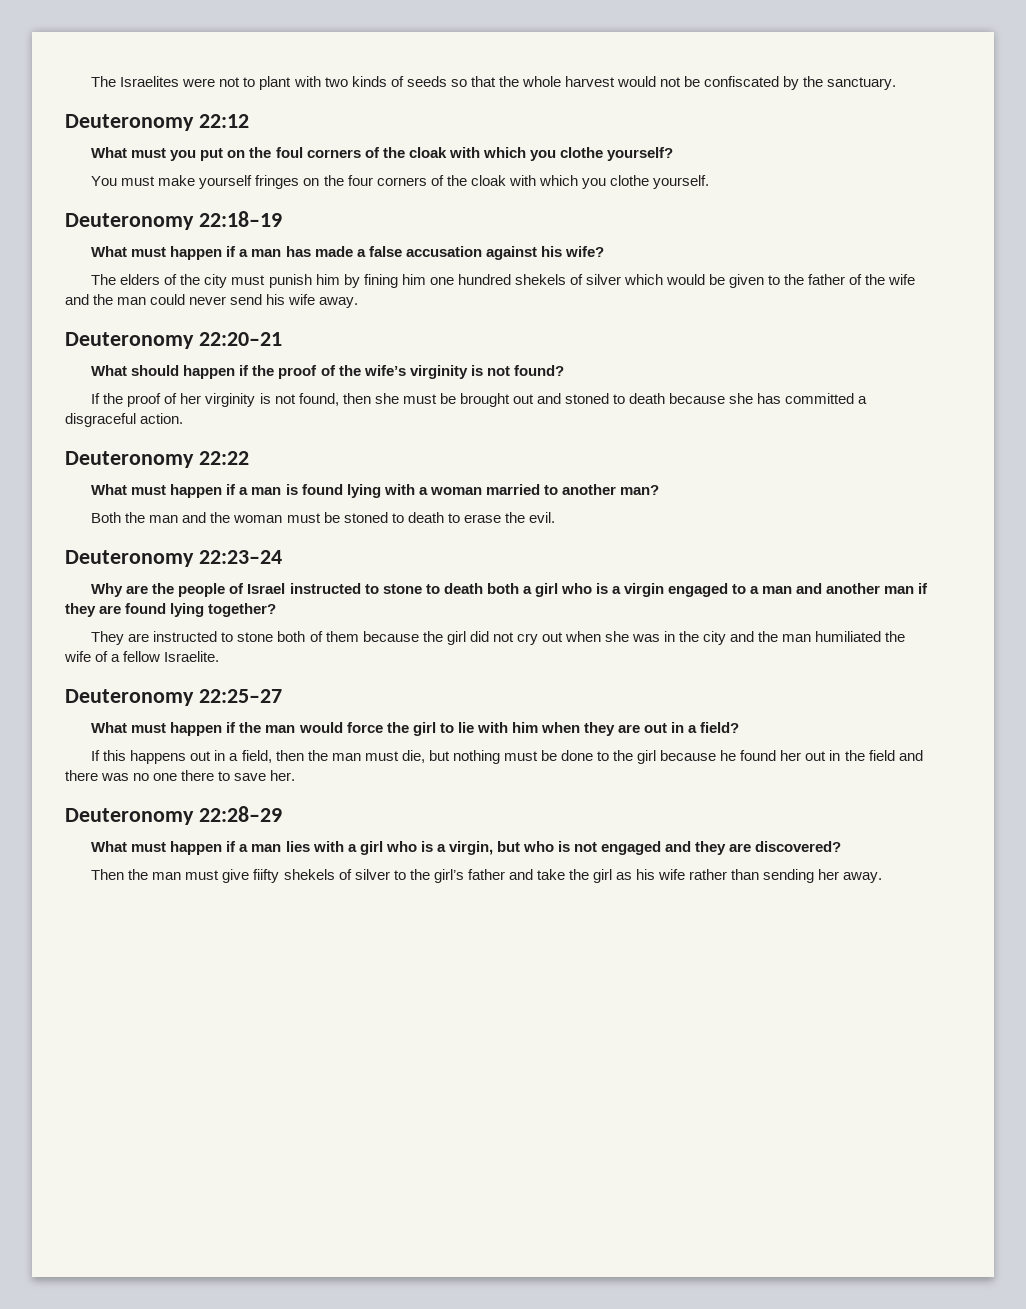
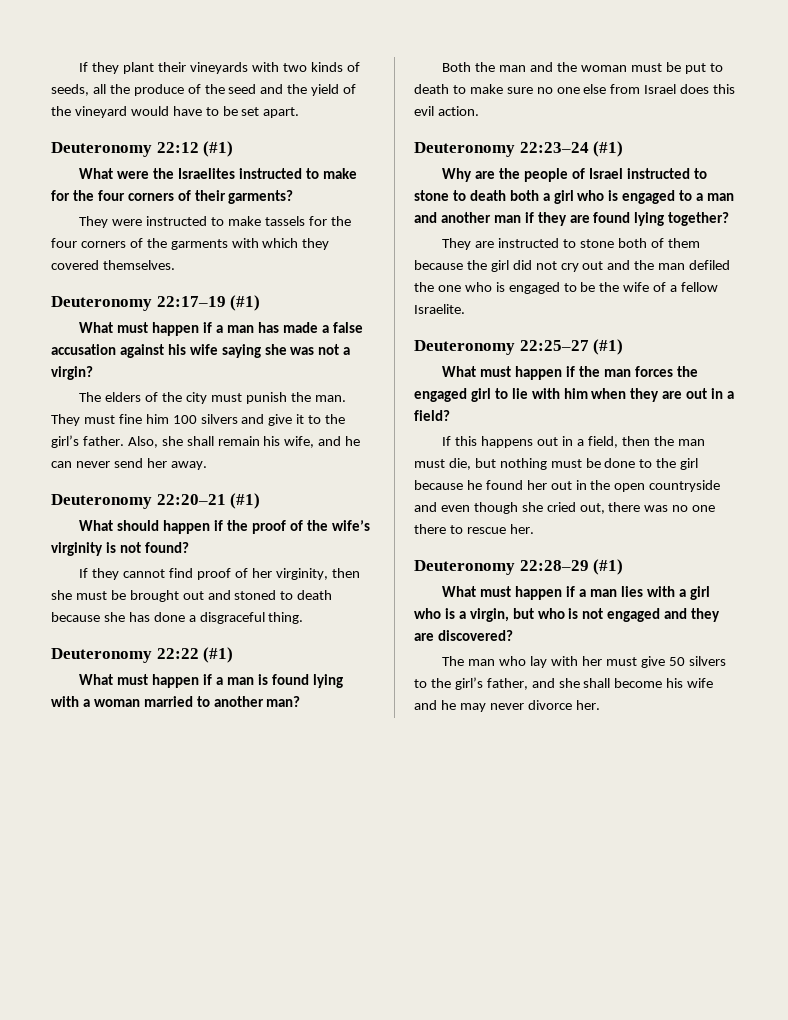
- The Israelites were not to plant with two kinds of seeds so that the whole harvest would not be confiscated by the sanctuary.
+ If they plant their vineyards with two kinds of seeds, all the produce of the seed and the yield of the vineyard would have to be set apart.
- Deuteronomy 22:12
- What must you put on the foul corners of the cloak with which you clothe yourself?
- You must make yourself fringes on the four corners of the cloak with which you clothe yourself.
- Deuteronomy 22:18–19
+ Deuteronomy 22:12 (#1)
+ What were the Israelites instructed to make for the four corners of their garments?
+ They were instructed to make tassels for the four corners of the garments with which they covered themselves.
+ Deuteronomy 22:17–19 (#1)
- What must happen if a man has made a false accusation against his wife?
+ What must happen if a man has made a false accusation against his wife saying she was not a virgin?
- The elders of the city must punish him by fining him one hundred shekels of silver which would be given to the father of the wife and the man could never send his wife away.
+ The elders of the city must punish the man. They must fine him 100 silvers and give it to the girl’s father. Also, she shall remain his wife, and he can never send her away.
- Deuteronomy 22:20–21
+ Deuteronomy 22:20–21 (#1)
- If the proof of her virginity is not found, then she must be brought out and stoned to death because she has committed a disgraceful action.
+ If they cannot find proof of her virginity, then she must be brought out and stoned to death because she has done a disgraceful thing.
- Deuteronomy 22:22
+ Deuteronomy 22:22 (#1)
- Both the man and the woman must be stoned to death to erase the evil.
+ Both the man and the woman must be put to death to make sure no one else from Israel does this evil action.
- Deuteronomy 22:23–24
+ Deuteronomy 22:23–24 (#1)
- Why are the people of Israel instructed to stone to death both a girl who is a virgin engaged to a man and another man if they are found lying together?
+ Why are the people of Israel instructed to stone to death both a girl who is engaged to a man and another man if they are found lying together?
- They are instructed to stone both of them because the girl did not cry out when she was in the city and the man humiliated the wife of a fellow Israelite.
+ They are instructed to stone both of them because the girl did not cry out and the man defiled the one who is engaged to be the wife of a fellow Israelite.
- Deuteronomy 22:25–27
+ Deuteronomy 22:25–27 (#1)
- What must happen if the man would force the girl to lie with him when they are out in a field?
+ What must happen if the man forces the engaged girl to lie with him when they are out in a field?
- If this happens out in a field, then the man must die, but nothing must be done to the girl because he found her out in the field and there was no one there to save her.
+ If this happens out in a field, then the man must die, but nothing must be done to the girl because he found her out in the open countryside and even though she cried out, there was no one there to rescue her.
- Deuteronomy 22:28–29
+ Deuteronomy 22:28–29 (#1)
- Then the man must give fiifty shekels of silver to the girl’s father and take the girl as his wife rather than sending her away.
+ The man who lay with her must give 50 silvers to the girl’s father, and she shall become his wife and he may never divorce her.

